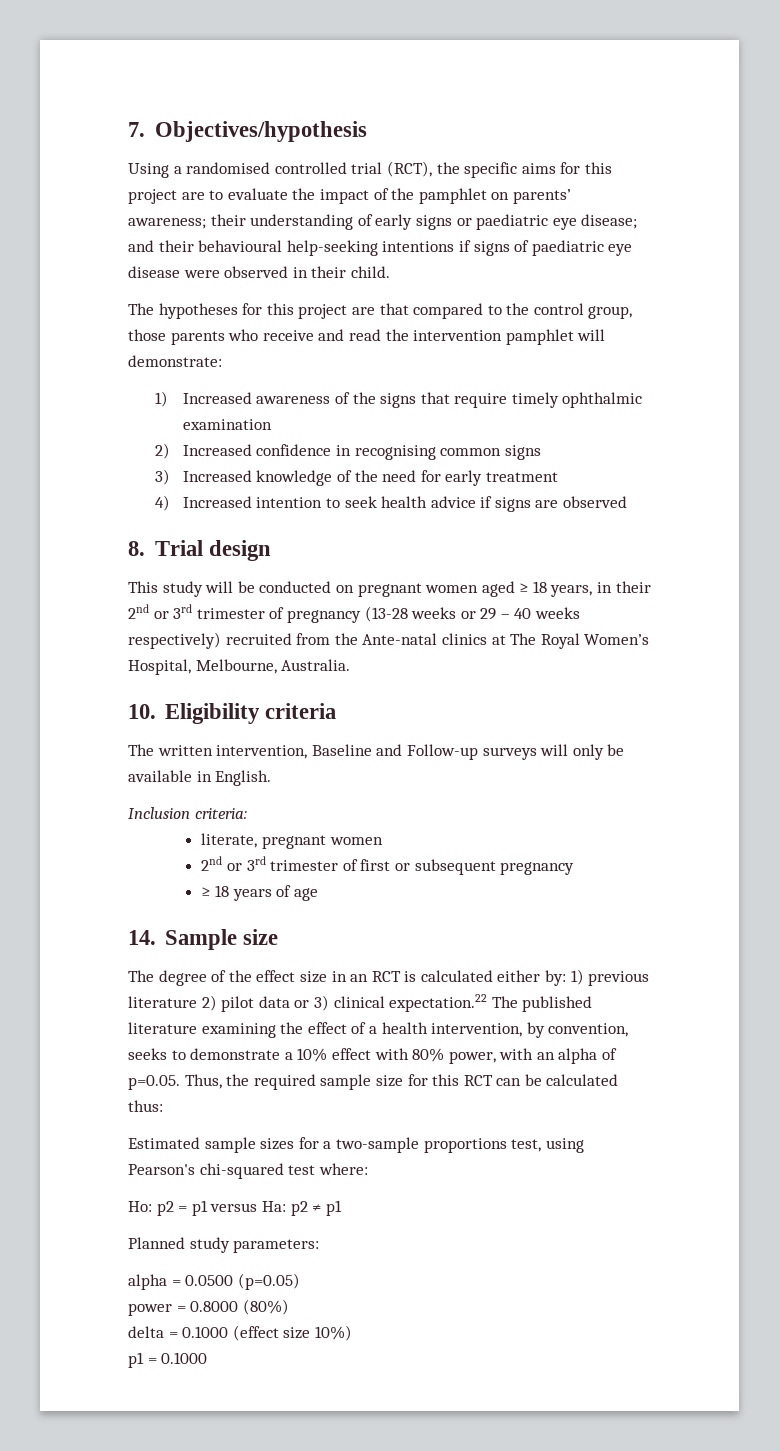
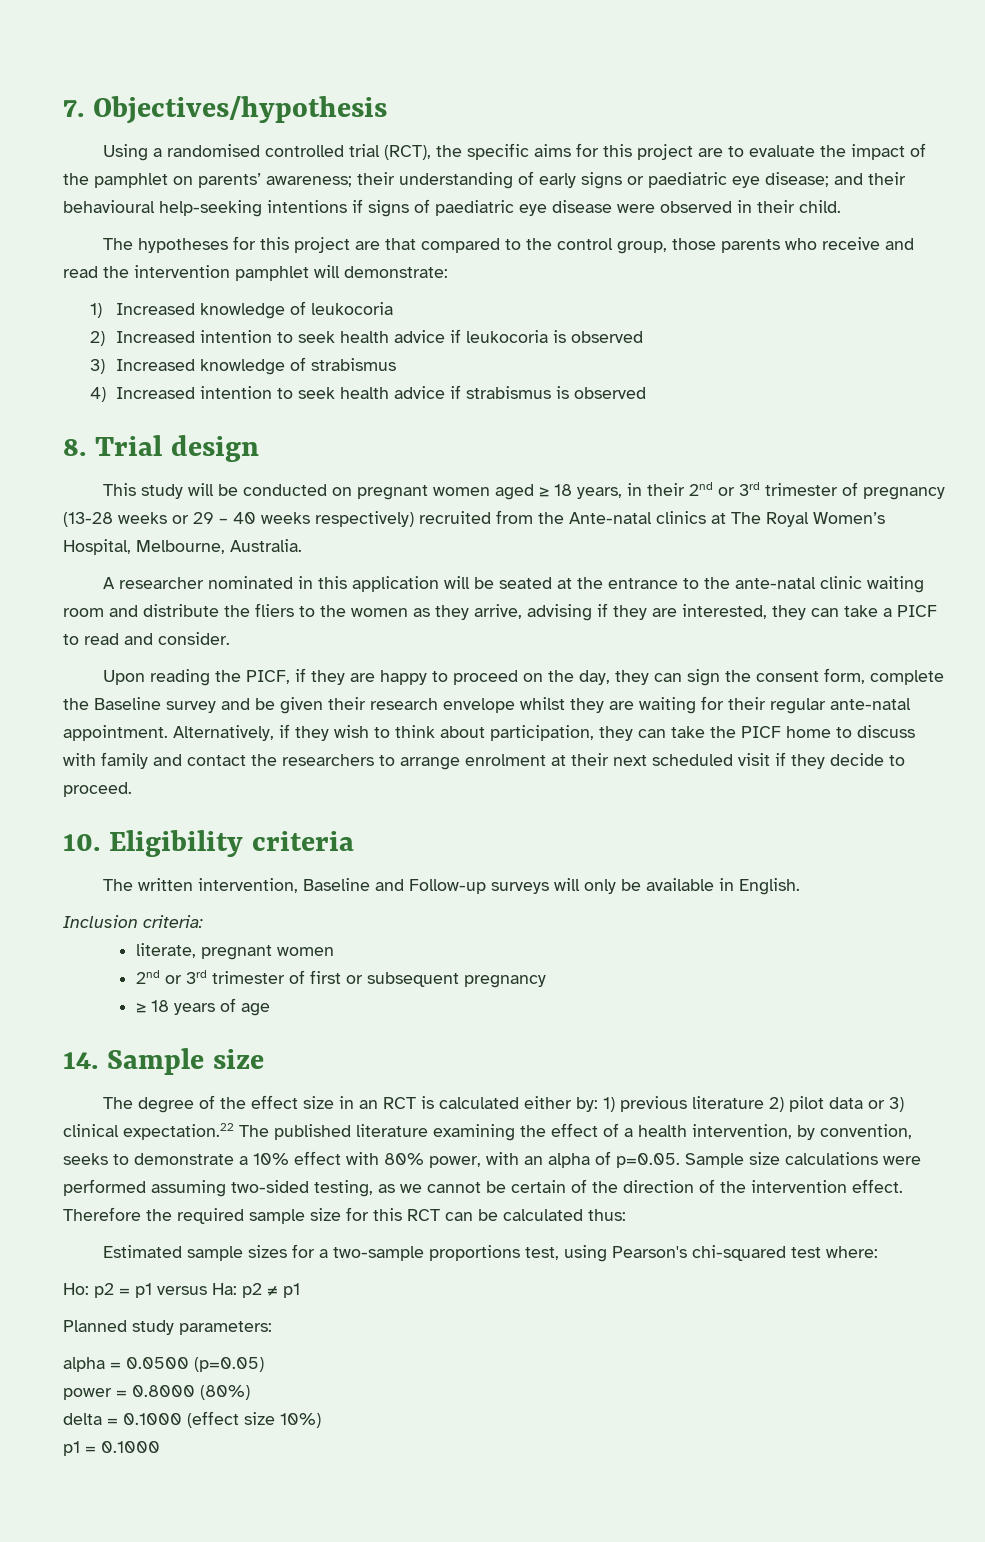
- 1) Increased awareness of the signs that require timely ophthalmic examination
- 2) Increased confidence in recognising common signs
- 3) Increased knowledge of the need for early treatment
- 4) Increased intention to seek health advice if signs are observed
+ 1) Increased knowledge of leukocoria
+ 2) Increased intention to seek health advice if leukocoria is observed
+ 3) Increased knowledge of strabismus
+ 4) Increased intention to seek health advice if strabismus is observed
+ A researcher nominated in this application will be seated at the entrance to the ante-natal clinic waiting room and distribute the fliers to the women as they arrive, advising if they are interested, they can take a PICF to read and consider.
+ Upon reading the PICF, if they are happy to proceed on the day, they can sign the consent form, complete the Baseline survey and be given their research envelope whilst they are waiting for their regular ante-natal appointment. Alternatively, if they wish to think about participation, they can take the PICF home to discuss with family and contact the researchers to arrange enrolment at their next scheduled visit if they decide to proceed.
- The degree of the effect size in an RCT is calculated either by: 1) previous literature 2) pilot data or 3) clinical expectation.22 The published literature examining the effect of a health intervention, by convention, seeks to demonstrate a 10% effect with 80% power, with an alpha of p=0.05. Thus, the required sample size for this RCT can be calculated thus:
+ The degree of the effect size in an RCT is calculated either by: 1) previous literature 2) pilot data or 3) clinical expectation.22 The published literature examining the effect of a health intervention, by convention, seeks to demonstrate a 10% effect with 80% power, with an alpha of p=0.05. Sample size calculations were performed assuming two-sided testing, as we cannot be certain of the direction of the intervention effect. Therefore the required sample size for this RCT can be calculated thus:

